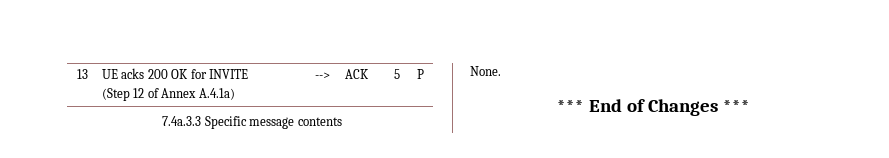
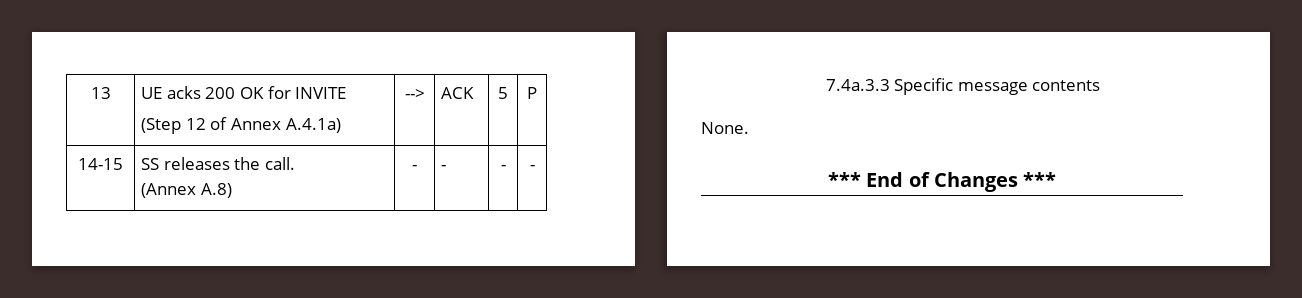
+ 14-15 | SS releases the call.
+ (Annex A.8) | - | - | - | -

